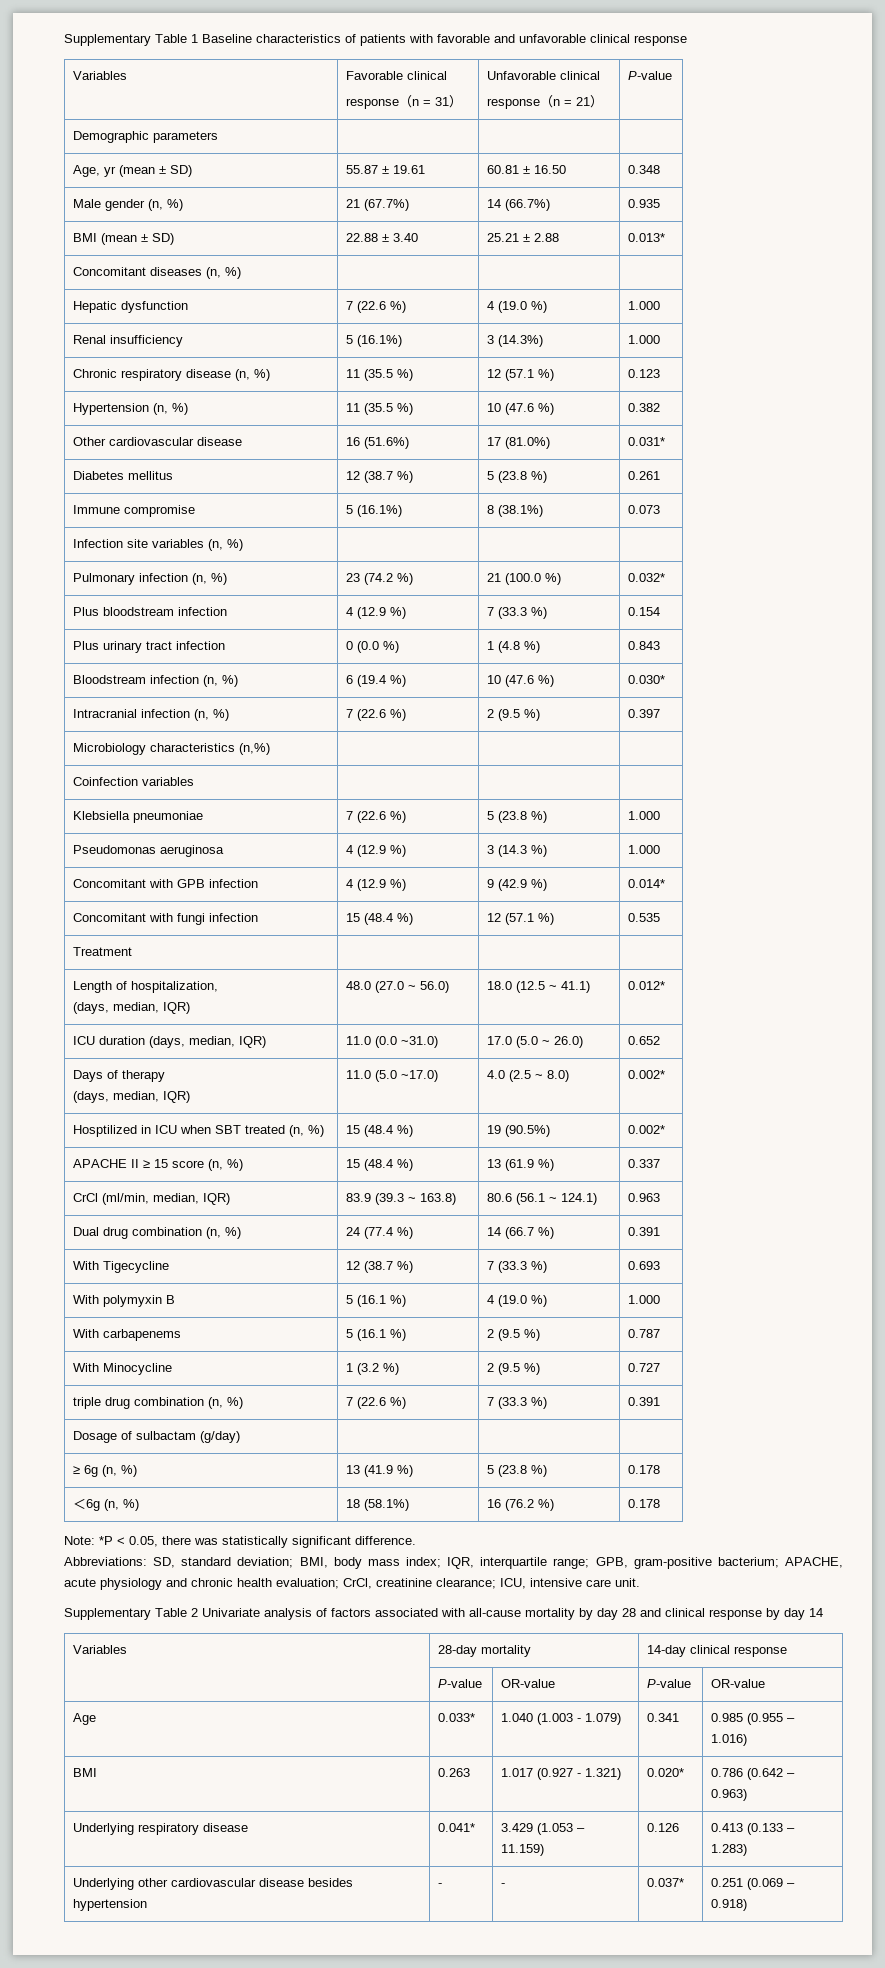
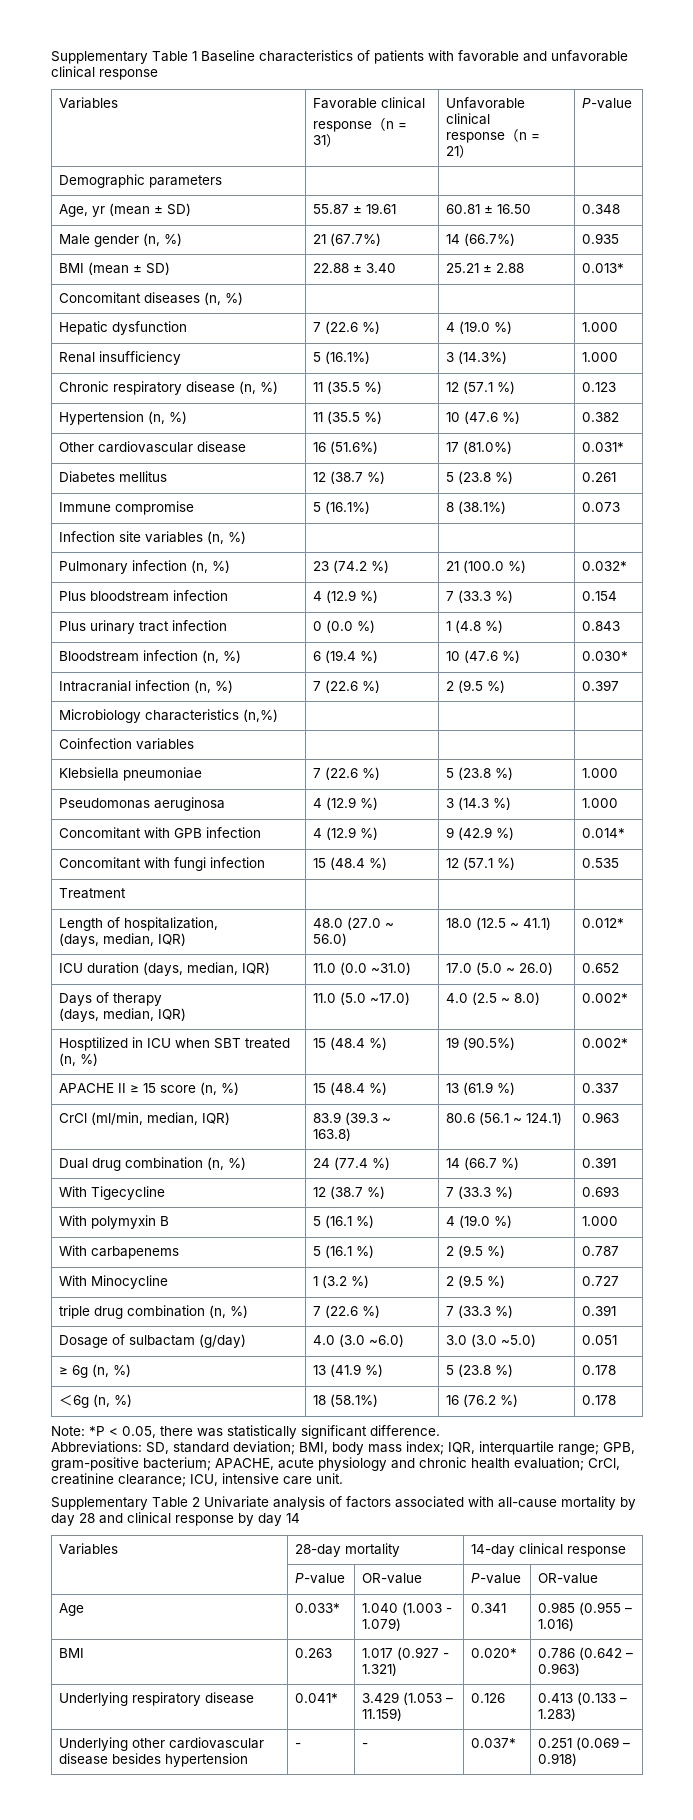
- Dosage of sulbactam (g/day) | | |
+ Dosage of sulbactam (g/day) | 4.0 (3.0 ~6.0) | 3.0 (3.0 ~5.0) | 0.051

